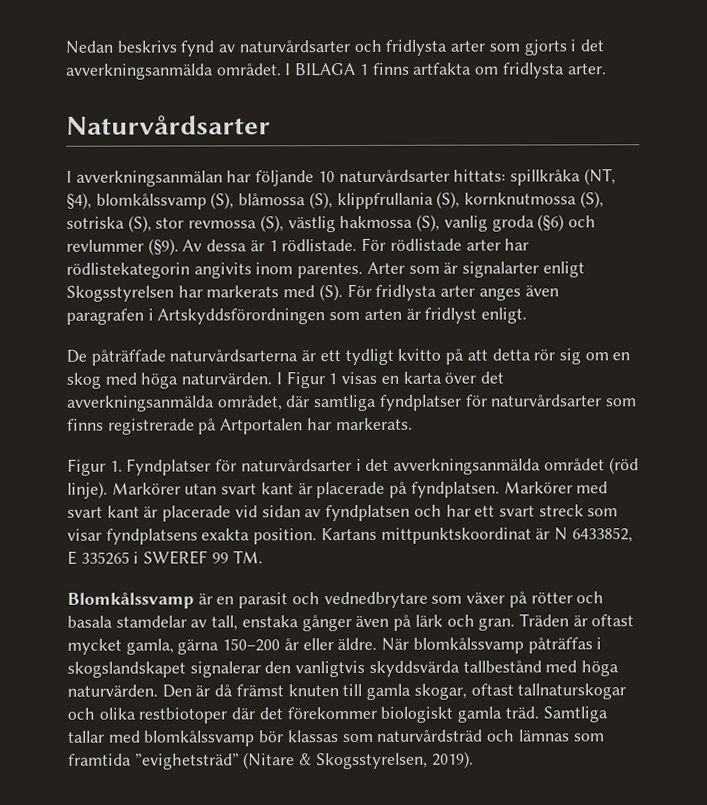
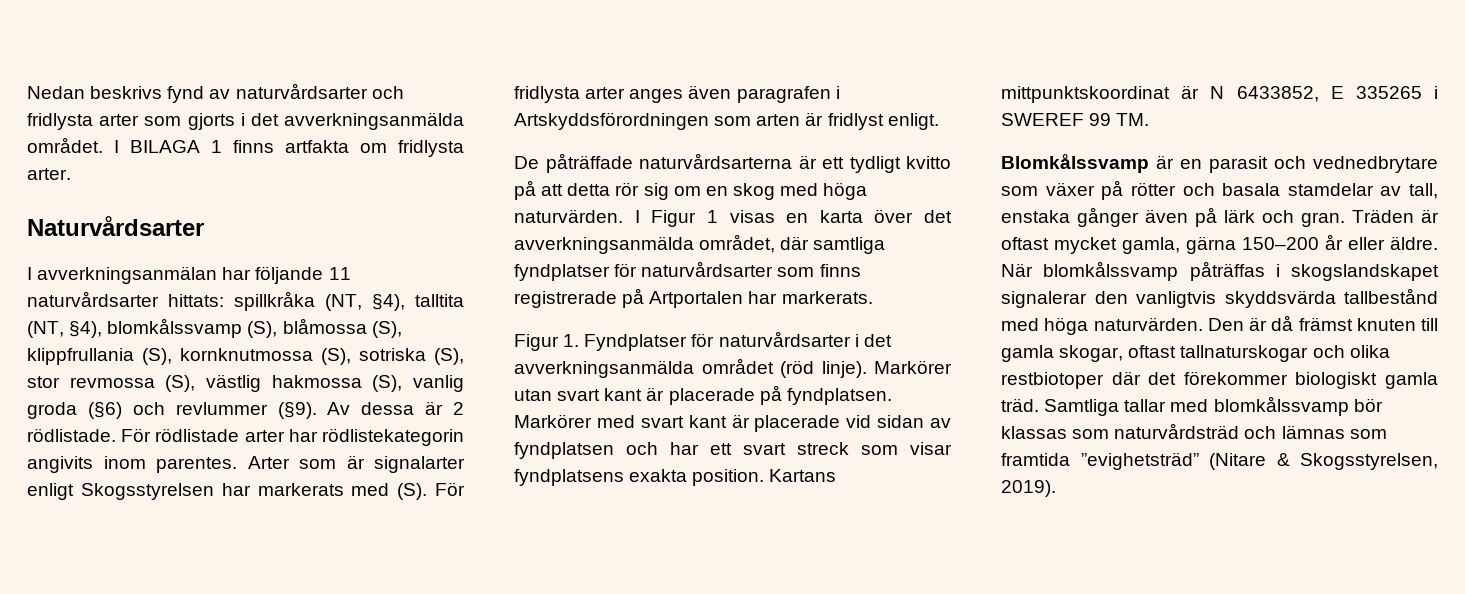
- I avverkningsanmälan har följande 10 naturvårdsarter hittats: spillkråka (NT, §4), blomkålssvamp (S), blåmossa (S), klippfrullania (S), kornknutmossa (S), sotriska (S), stor revmossa (S), västlig hakmossa (S), vanlig groda (§6) och revlummer (§9).
+ I avverkningsanmälan har följande 11 naturvårdsarter hittats: spillkråka (NT, §4), talltita (NT, §4), blomkålssvamp (S), blåmossa (S), klippfrullania (S), kornknutmossa (S), sotriska (S), stor revmossa (S), västlig hakmossa (S), vanlig groda (§6) och revlummer (§9).
- Av dessa är 1 rödlistade.
+ Av dessa är 2 rödlistade.

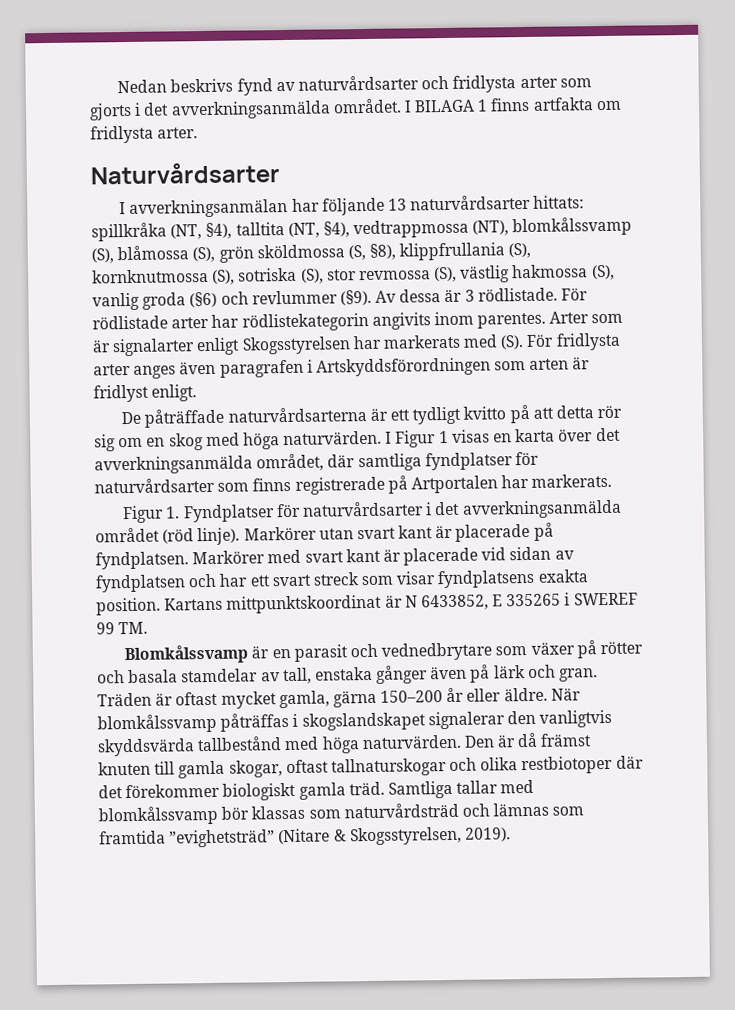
- I avverkningsanmälan har följande 11 naturvårdsarter hittats: spillkråka (NT, §4), talltita (NT, §4), blomkålssvamp (S), blåmossa (S), klippfrullania (S), kornknutmossa (S), sotriska (S), stor revmossa (S), västlig hakmossa (S), vanlig groda (§6) och revlummer (§9).
+ I avverkningsanmälan har följande 13 naturvårdsarter hittats: spillkråka (NT, §4), talltita (NT, §4), vedtrappmossa (NT), blomkålssvamp (S), blåmossa (S), grön sköldmossa (S, §8), klippfrullania (S), kornknutmossa (S), sotriska (S), stor revmossa (S), västlig hakmossa (S), vanlig groda (§6) och revlummer (§9).
- Av dessa är 2 rödlistade.
+ Av dessa är 3 rödlistade.

